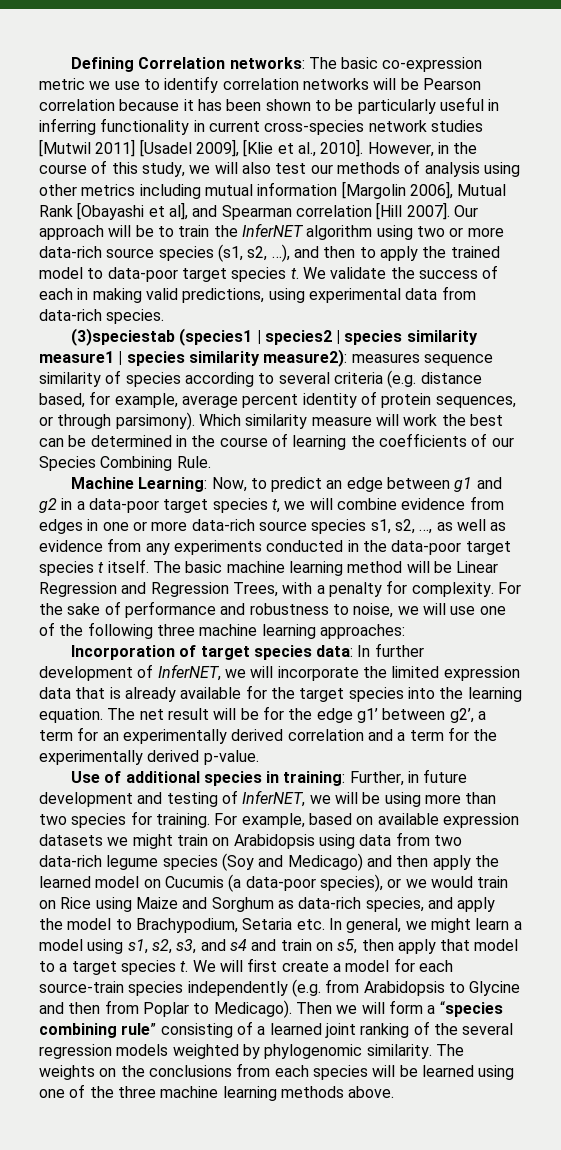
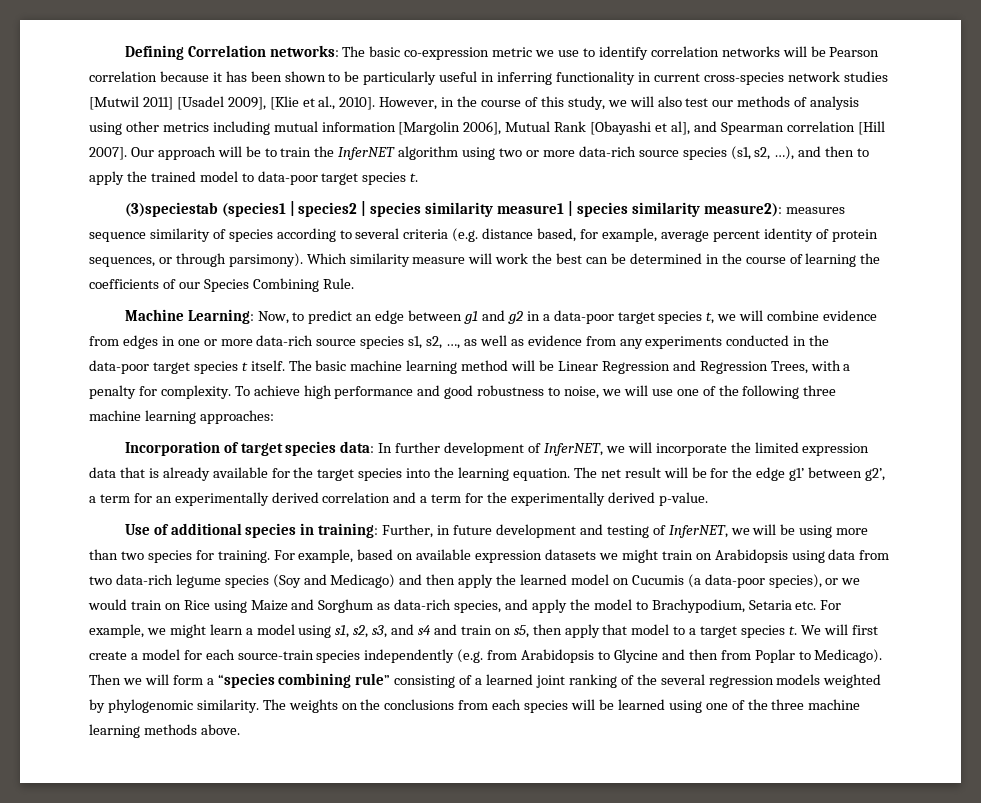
- We validate the success of each in making valid predictions, using experimental data from data-rich species.
- For the sake of performance and robustness to noise, we will use one of the following three machine learning approaches:
+ To achieve high performance and good robustness to noise, we will use one of the following three machine learning approaches:
- For example, based on available expression datasets we might train on Arabidopsis using data from two data-rich legume species (Soy and Medicago) and then apply the learned model on Cucumis (a data-poor species), or we would train on Rice using Maize and Sorghum as data-rich species, and apply the model to Brachypodium, Setaria etc. In general, we might learn a model using s1, s2, s3, and s4 and train on s5, then apply that model to a target species t.
+ For example, based on available expression datasets we might train on Arabidopsis using data from two data-rich legume species (Soy and Medicago) and then apply the learned model on Cucumis (a data-poor species), or we would train on Rice using Maize and Sorghum as data-rich species, and apply the model to Brachypodium, Setaria etc. For example, we might learn a model using s1, s2, s3, and s4 and train on s5, then apply that model to a target species t.

